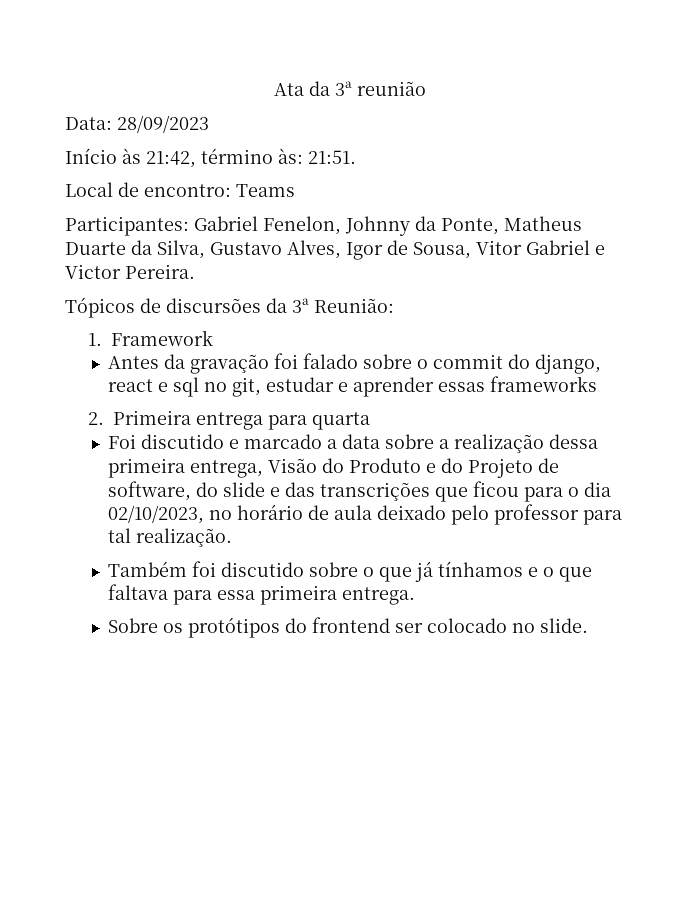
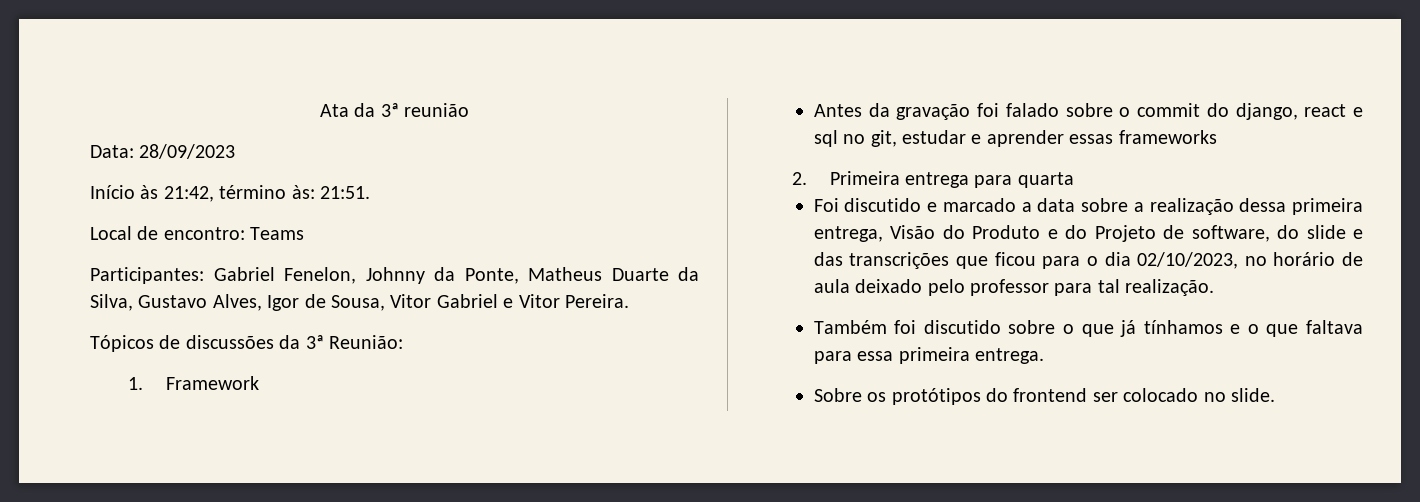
- Participantes: Gabriel Fenelon, Johnny da Ponte, Matheus Duarte da Silva, Gustavo Alves, Igor de Sousa, Vitor Gabriel e Victor Pereira.
+ Participantes: Gabriel Fenelon, Johnny da Ponte, Matheus Duarte da Silva, Gustavo Alves, Igor de Sousa, Vitor Gabriel e Vitor Pereira.
- Tópicos de discursões da 3ª Reunião:
+ Tópicos de discussões da 3ª Reunião:

